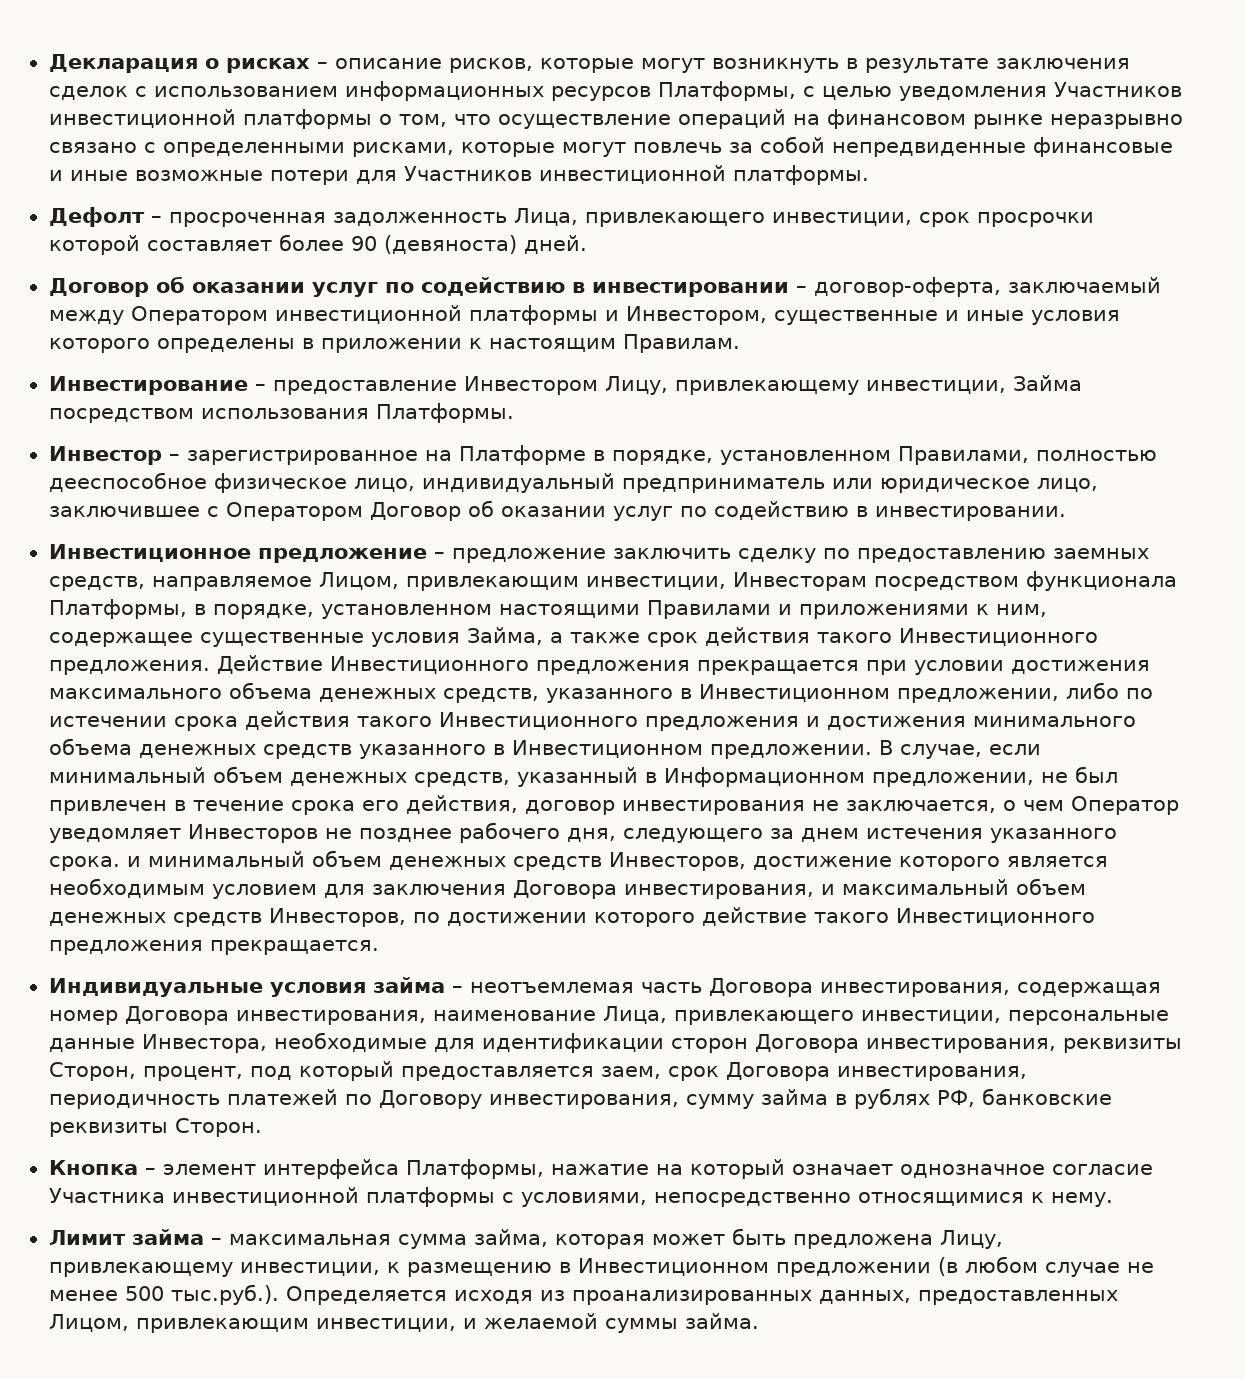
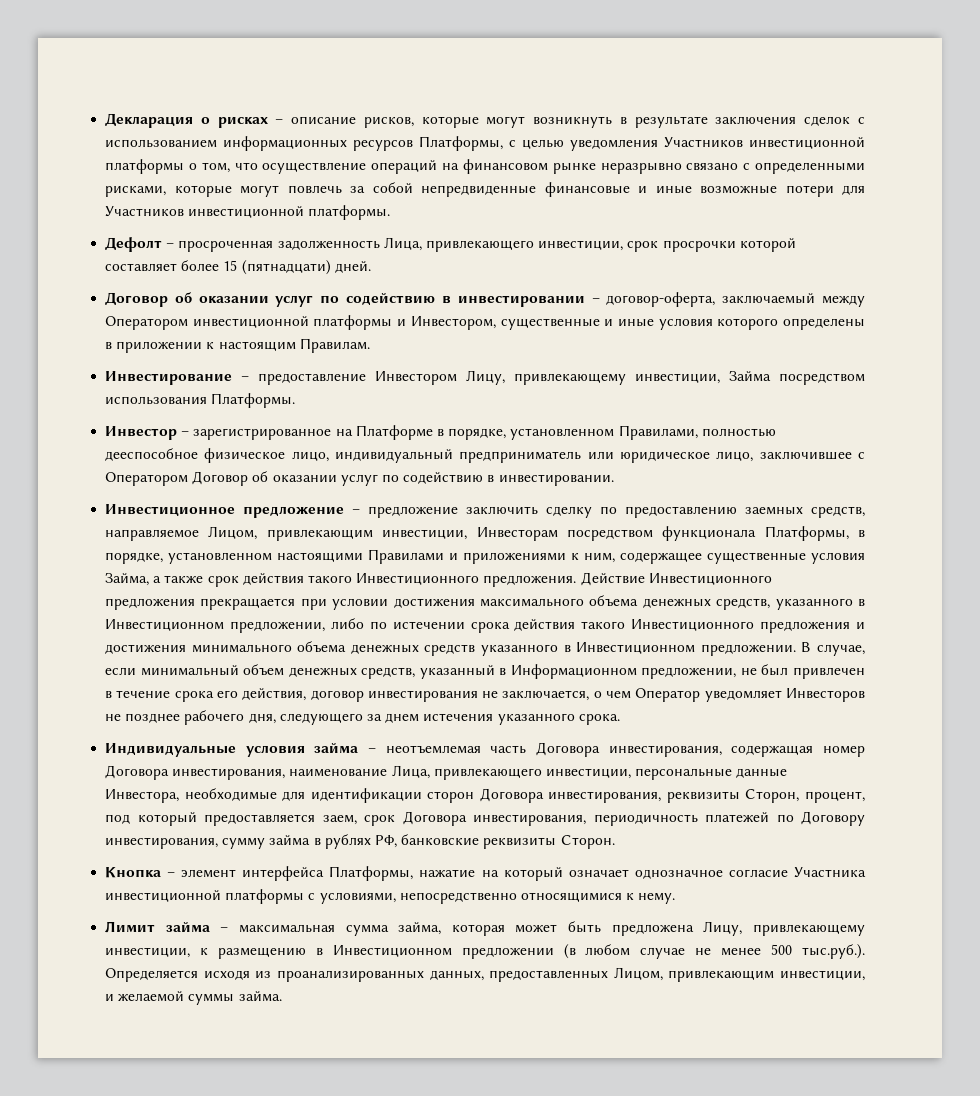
- Дефолт – просроченная задолженность Лица, привлекающего инвестиции, срок просрочки которой составляет более 90 (девяноста) дней.
+ Дефолт – просроченная задолженность Лица, привлекающего инвестиции, срок просрочки которой составляет более 15 (пятнадцати) дней.
- В случае, если минимальный объем денежных средств, указанный в Информационном предложении, не был привлечен в течение срока его действия, договор инвестирования не заключается, о чем Оператор уведомляет Инвесторов не позднее рабочего дня, следующего за днем истечения указанного срока. и минимальный объем денежных средств Инвесторов, достижение которого является необходимым условием для заключения Договора инвестирования, и максимальный объем денежных средств Инвесторов, по достижении которого действие такого Инвестиционного предложения прекращается.
+ В случае, если минимальный объем денежных средств, указанный в Информационном предложении, не был привлечен в течение срока его действия, договор инвестирования не заключается, о чем Оператор уведомляет Инвесторов не позднее рабочего дня, следующего за днем истечения указанного срока.

